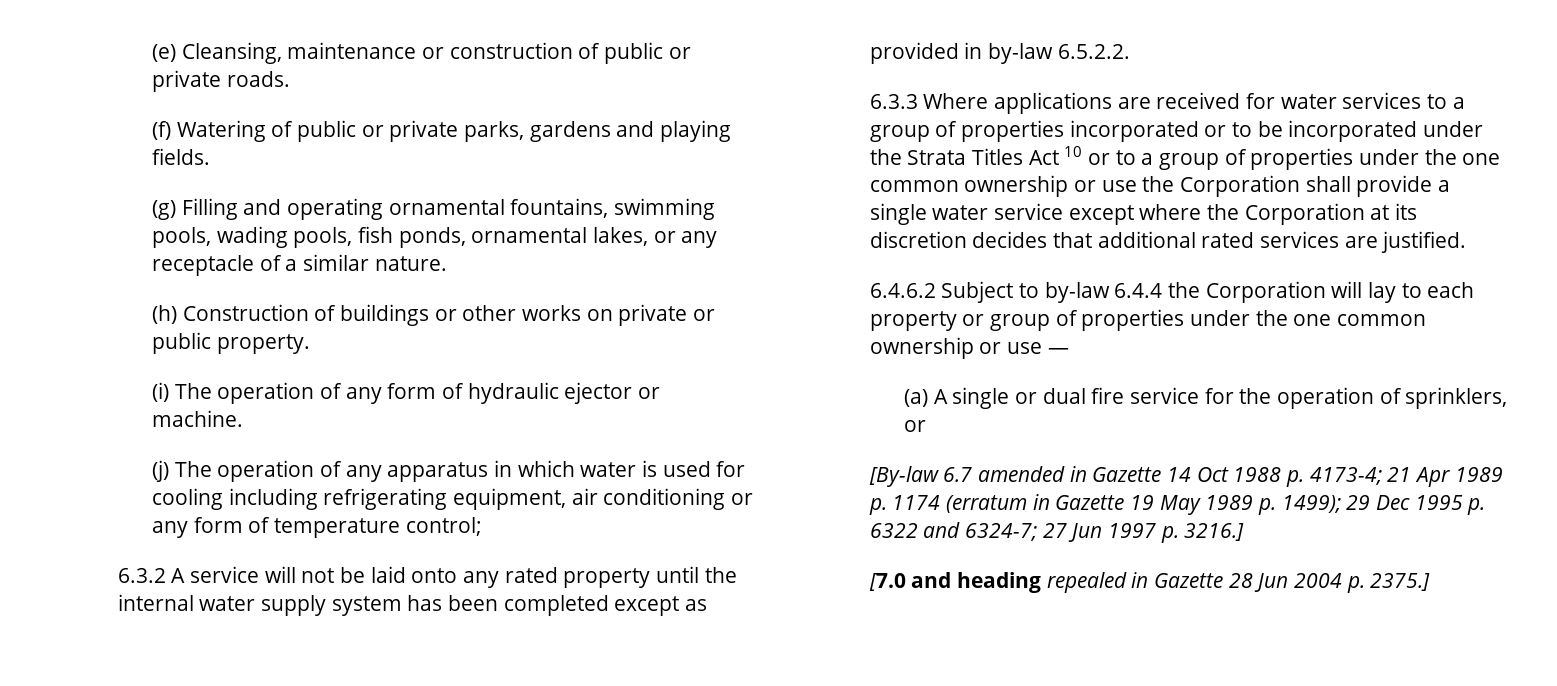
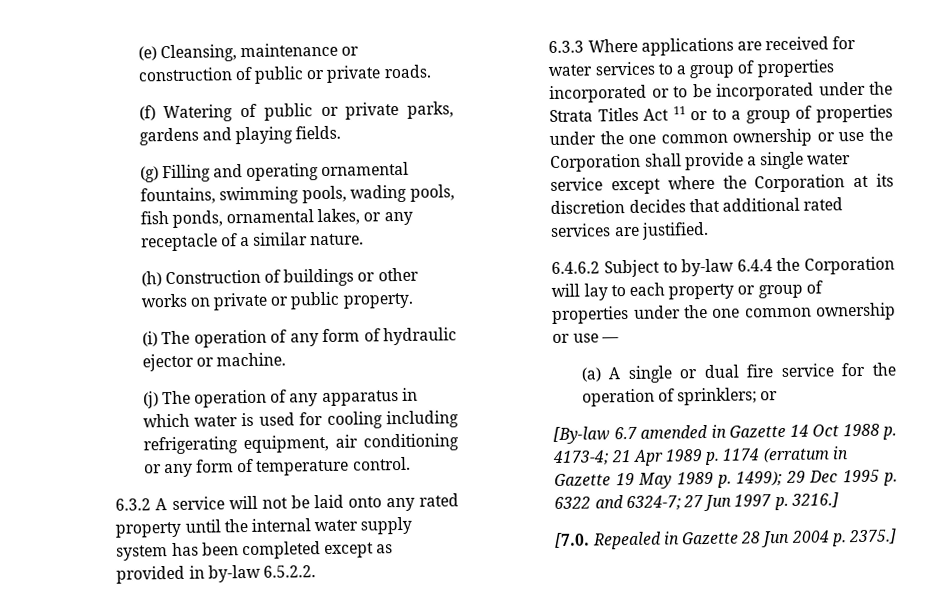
- (j) The operation of any apparatus in which water is used for cooling including refrigerating equipment, air conditioning or any form of temperature control;
+ (j) The operation of any apparatus in which water is used for cooling including refrigerating equipment, air conditioning or any form of temperature control.
- 6.3.3 Where applications are received for water services to a group of properties incorporated or to be incorporated under the Strata Titles Act 10 or to a group of properties under the one common ownership or use the Corporation shall provide a single water service except where the Corporation at its discretion decides that additional rated services are justified.
+ 6.3.3 Where applications are received for water services to a group of properties incorporated or to be incorporated under the Strata Titles Act 11 or to a group of properties under the one common ownership or use the Corporation shall provide a single water service except where the Corporation at its discretion decides that additional rated services are justified.
- (a) A single or dual fire service for the operation of sprinklers, or
+ (a) A single or dual fire service for the operation of sprinklers; or
- [7.0 and heading repealed in Gazette 28 Jun 2004 p. 2375.]
+ [7.0. Repealed in Gazette 28 Jun 2004 p. 2375.]

